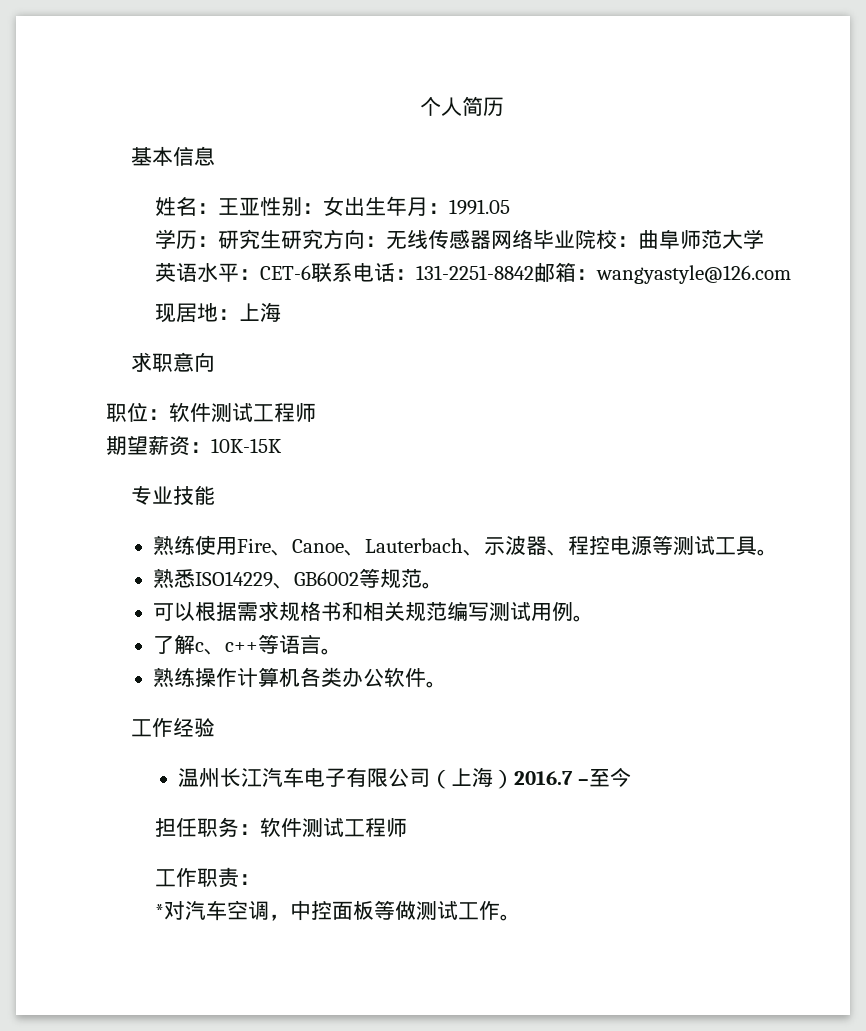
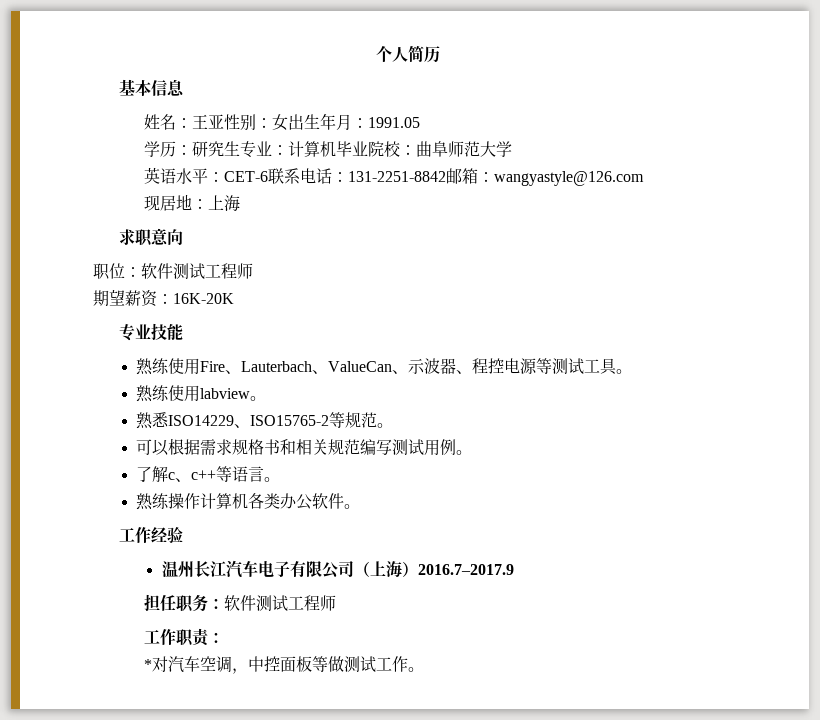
- 学历：研究生研究方向：无线传感器网络毕业院校：曲阜师范大学
+ 学历：研究生专业：计算机毕业院校：曲阜师范大学
- 期望薪资：10K-15K
+ 期望薪资：16K-20K
- 熟练使用Fire、Canoe、Lauterbach、示波器、程控电源等测试工具。
+ 熟练使用Fire、Lauterbach、ValueCan、示波器、程控电源等测试工具。
+ 熟练使用labview。
- 熟悉ISO14229、GB6002等规范。
+ 熟悉ISO14229、ISO15765-2等规范。
- 温州长江汽车电子有限公司（上海）2016.7 –至今
+ 温州长江汽车电子有限公司（上海）2016.7–2017.9

